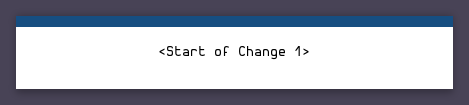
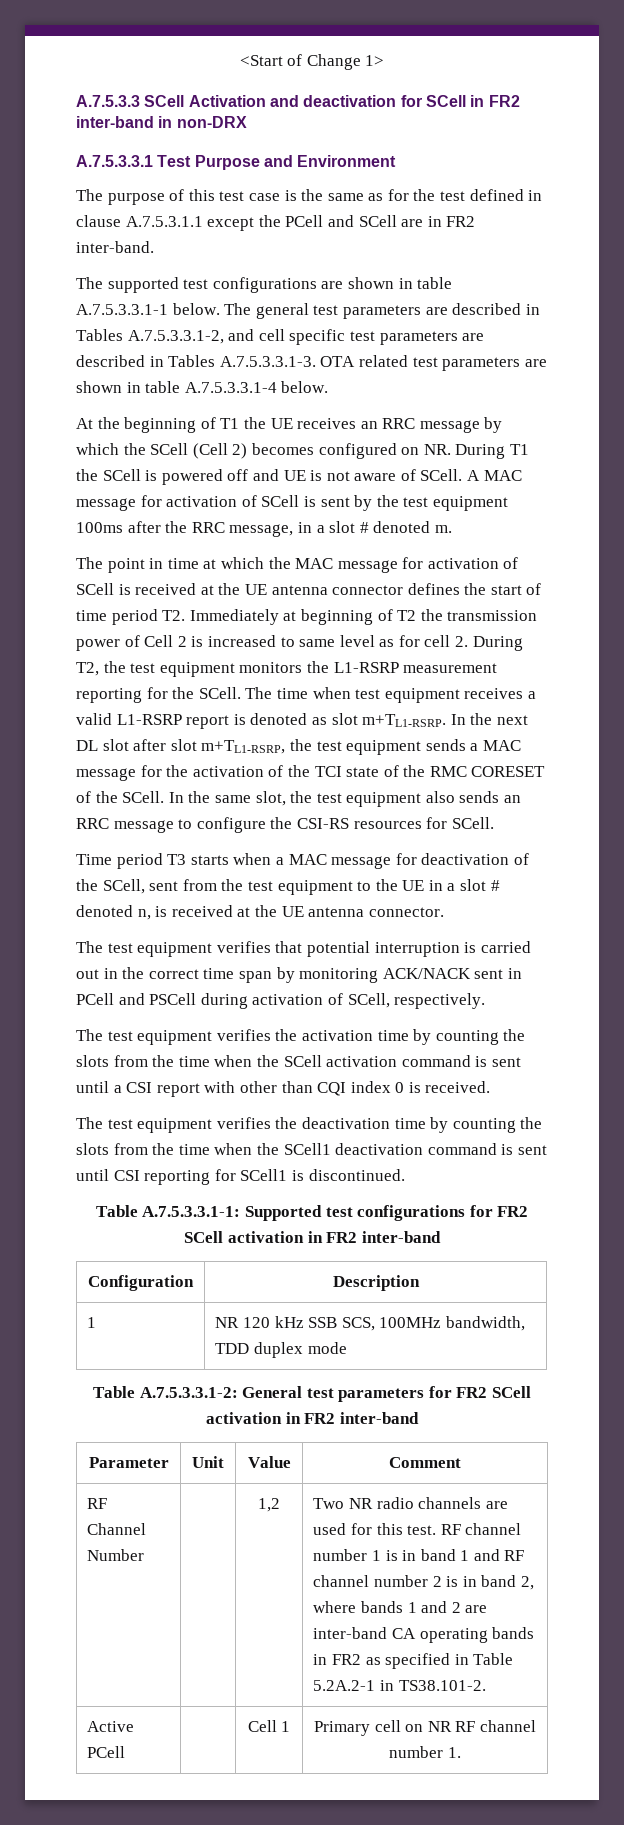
+ A.7.5.3.3 SCell Activation and deactivation for SCell in FR2 inter-band in non-DRX
+ A.7.5.3.3.1 Test Purpose and Environment
+ The purpose of this test case is the same as for the test defined in clause A.7.5.3.1.1 except the PCell and SCell are in FR2 inter-band.
+ The supported test configurations are shown in table A.7.5.3.3.1-1 below. The general test parameters are described in Tables A.7.5.3.3.1-2, and cell specific test parameters are described in Tables A.7.5.3.3.1-3. OTA related test parameters are shown in table A.7.5.3.3.1-4 below.
+ At the beginning of T1 the UE receives an RRC message by which the SCell (Cell 2) becomes configured on NR. During T1 the SCell is powered off and UE is not aware of SCell. A MAC message for activation of SCell is sent by the test equipment 100ms after the RRC message, in a slot # denoted m.
+ The point in time at which the MAC message for activation of SCell is received at the UE antenna connector defines the start of time period T2. Immediately at beginning of T2 the transmission power of Cell 2 is increased to same level as for cell 2. During T2, the test equipment monitors the L1-RSRP measurement reporting for the SCell. The time when test equipment receives a valid L1-RSRP report is denoted as slot m+TL1-RSRP. In the next DL slot after slot m+TL1-RSRP, the test equipment sends a MAC message for the activation of the TCI state of the RMC CORESET of the SCell. In the same slot, the test equipment also sends an RRC message to configure the CSI-RS resources for SCell.
+ Time period T3 starts when a MAC message for deactivation of the SCell, sent from the test equipment to the UE in a slot # denoted n, is received at the UE antenna connector.
+ The test equipment verifies that potential interruption is carried out in the correct time span by monitoring ACK/NACK sent in PCell and PSCell during activation of SCell, respectively.
+ The test equipment verifies the activation time by counting the slots from the time when the SCell activation command is sent until a CSI report with other than CQI index 0 is received.
+ The test equipment verifies the deactivation time by counting the slots from the time when the SCell1 deactivation command is sent until CSI reporting for SCell1 is discontinued.
+ Table A.7.5.3.3.1-1: Supported test configurations for FR2 SCell activation in FR2 inter-band
+ Configuration | Description
+ 1 | NR 120 kHz SSB SCS, 100MHz bandwidth, TDD duplex mode
+ Table A.7.5.3.3.1-2: General test parameters for FR2 SCell activation in FR2 inter-band
+ Parameter | Unit | Value | Comment
+ RF Channel Number | | 1,2 | Two NR radio channels are used for this test. RF channel number 1 is in band 1 and RF channel number 2 is in band 2, where bands 1 and 2 are inter-band CA operating bands in FR2 as specified in Table 5.2A.2-1 in TS38.101-2.
+ Active PCell | | Cell 1 | Primary cell on NR RF channel number 1.

